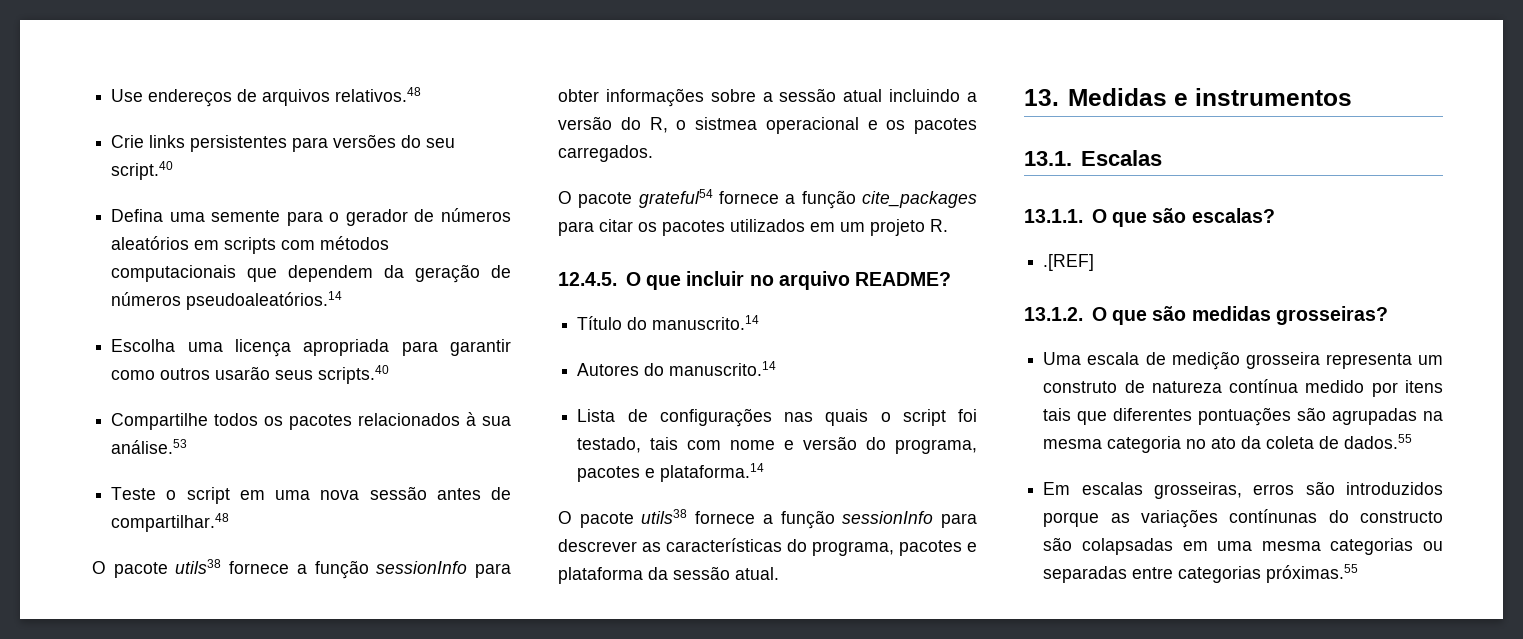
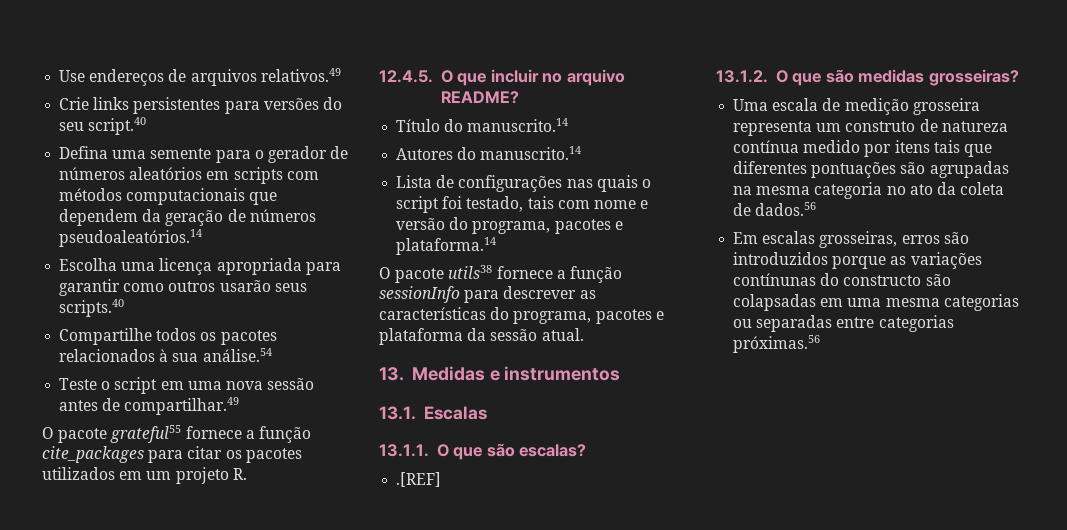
- Use endereços de arquivos relativos.48
+ Use endereços de arquivos relativos.49
- Compartilhe todos os pacotes relacionados à sua análise.53
+ Compartilhe todos os pacotes relacionados à sua análise.54
- Teste o script em uma nova sessão antes de compartilhar.48
- O pacote utils38 fornece a função sessionInfo para obter informações sobre a sessão atual incluindo a versão do R, o sistmea operacional e os pacotes carregados.
- O pacote grateful54 fornece a função cite_packages para citar os pacotes utilizados em um projeto R.
+ Teste o script em uma nova sessão antes de compartilhar.49
+ O pacote grateful55 fornece a função cite_packages para citar os pacotes utilizados em um projeto R.
- Uma escala de medição grosseira representa um construto de natureza contínua medido por itens tais que diferentes pontuações são agrupadas na mesma categoria no ato da coleta de dados.55
+ Uma escala de medição grosseira representa um construto de natureza contínua medido por itens tais que diferentes pontuações são agrupadas na mesma categoria no ato da coleta de dados.56
- Em escalas grosseiras, erros são introduzidos porque as variações contínunas do constructo são colapsadas em uma mesma categorias ou separadas entre categorias próximas.55
+ Em escalas grosseiras, erros são introduzidos porque as variações contínunas do constructo são colapsadas em uma mesma categorias ou separadas entre categorias próximas.56

